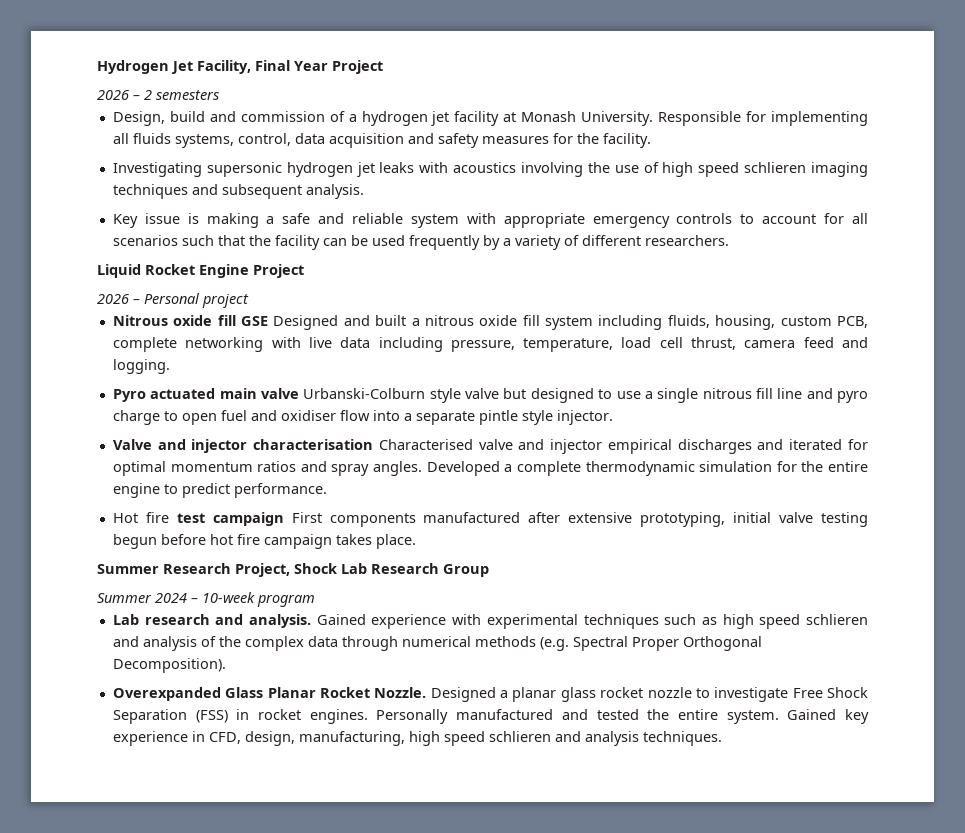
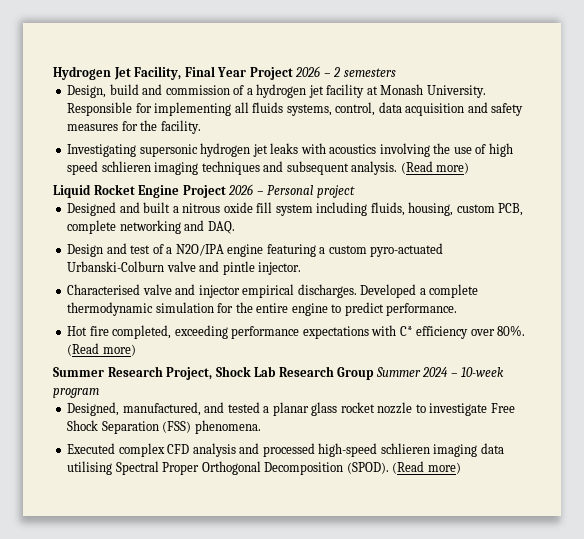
- Hydrogen Jet Facility, Final Year Project
- 2026 – 2 semesters
+ Hydrogen Jet Facility, Final Year Project 2026 – 2 semesters
- Investigating supersonic hydrogen jet leaks with acoustics involving the use of high speed schlieren imaging techniques and subsequent analysis.
- Key issue is making a safe and reliable system with appropriate emergency controls to account for all scenarios such that the facility can be used frequently by a variety of different researchers.
+ Investigating supersonic hydrogen jet leaks with acoustics involving the use of high speed schlieren imaging techniques and subsequent analysis. (Read more)
- Liquid Rocket Engine Project
- 2026 – Personal project
+ Liquid Rocket Engine Project 2026 – Personal project
- Nitrous oxide fill GSE Designed and built a nitrous oxide fill system including fluids, housing, custom PCB, complete networking with live data including pressure, temperature, load cell thrust, camera feed and logging.
- Pyro actuated main valve Urbanski-Colburn style valve but designed to use a single nitrous fill line and pyro charge to open fuel and oxidiser flow into a separate pintle style injector.
- Valve and injector characterisation Characterised valve and injector empirical discharges and iterated for optimal momentum ratios and spray angles.
+ Designed and built a nitrous oxide fill system including fluids, housing, custom PCB, complete networking and DAQ.
+ Design and test of a N2O/IPA engine featuring a custom pyro-actuated Urbanski-Colburn valve and pintle injector.
+ Characterised valve and injector empirical discharges.
- Hot fire test campaign First components manufactured after extensive prototyping, initial valve testing begun before hot fire campaign takes place.
+ Hot fire completed, exceeding performance expectations with C* efficiency over 80%. (Read more)
- Summer Research Project, Shock Lab Research Group
- Summer 2024 – 10-week program
+ Summer Research Project, Shock Lab Research Group Summer 2024 – 10-week program
- Lab research and analysis. Gained experience with experimental techniques such as high speed schlieren and analysis of the complex data through numerical methods (e.g. Spectral Proper Orthogonal Decomposition).
- Overexpanded Glass Planar Rocket Nozzle. Designed a planar glass rocket nozzle to investigate Free Shock Separation (FSS) in rocket engines. Personally manufactured and tested the entire system. Gained key experience in CFD, design, manufacturing, high speed schlieren and analysis techniques.
+ Designed, manufactured, and tested a planar glass rocket nozzle to investigate Free Shock Separation (FSS) phenomena.
+ Executed complex CFD analysis and processed high-speed schlieren imaging data utilising Spectral Proper Orthogonal Decomposition (SPOD). (Read more)

